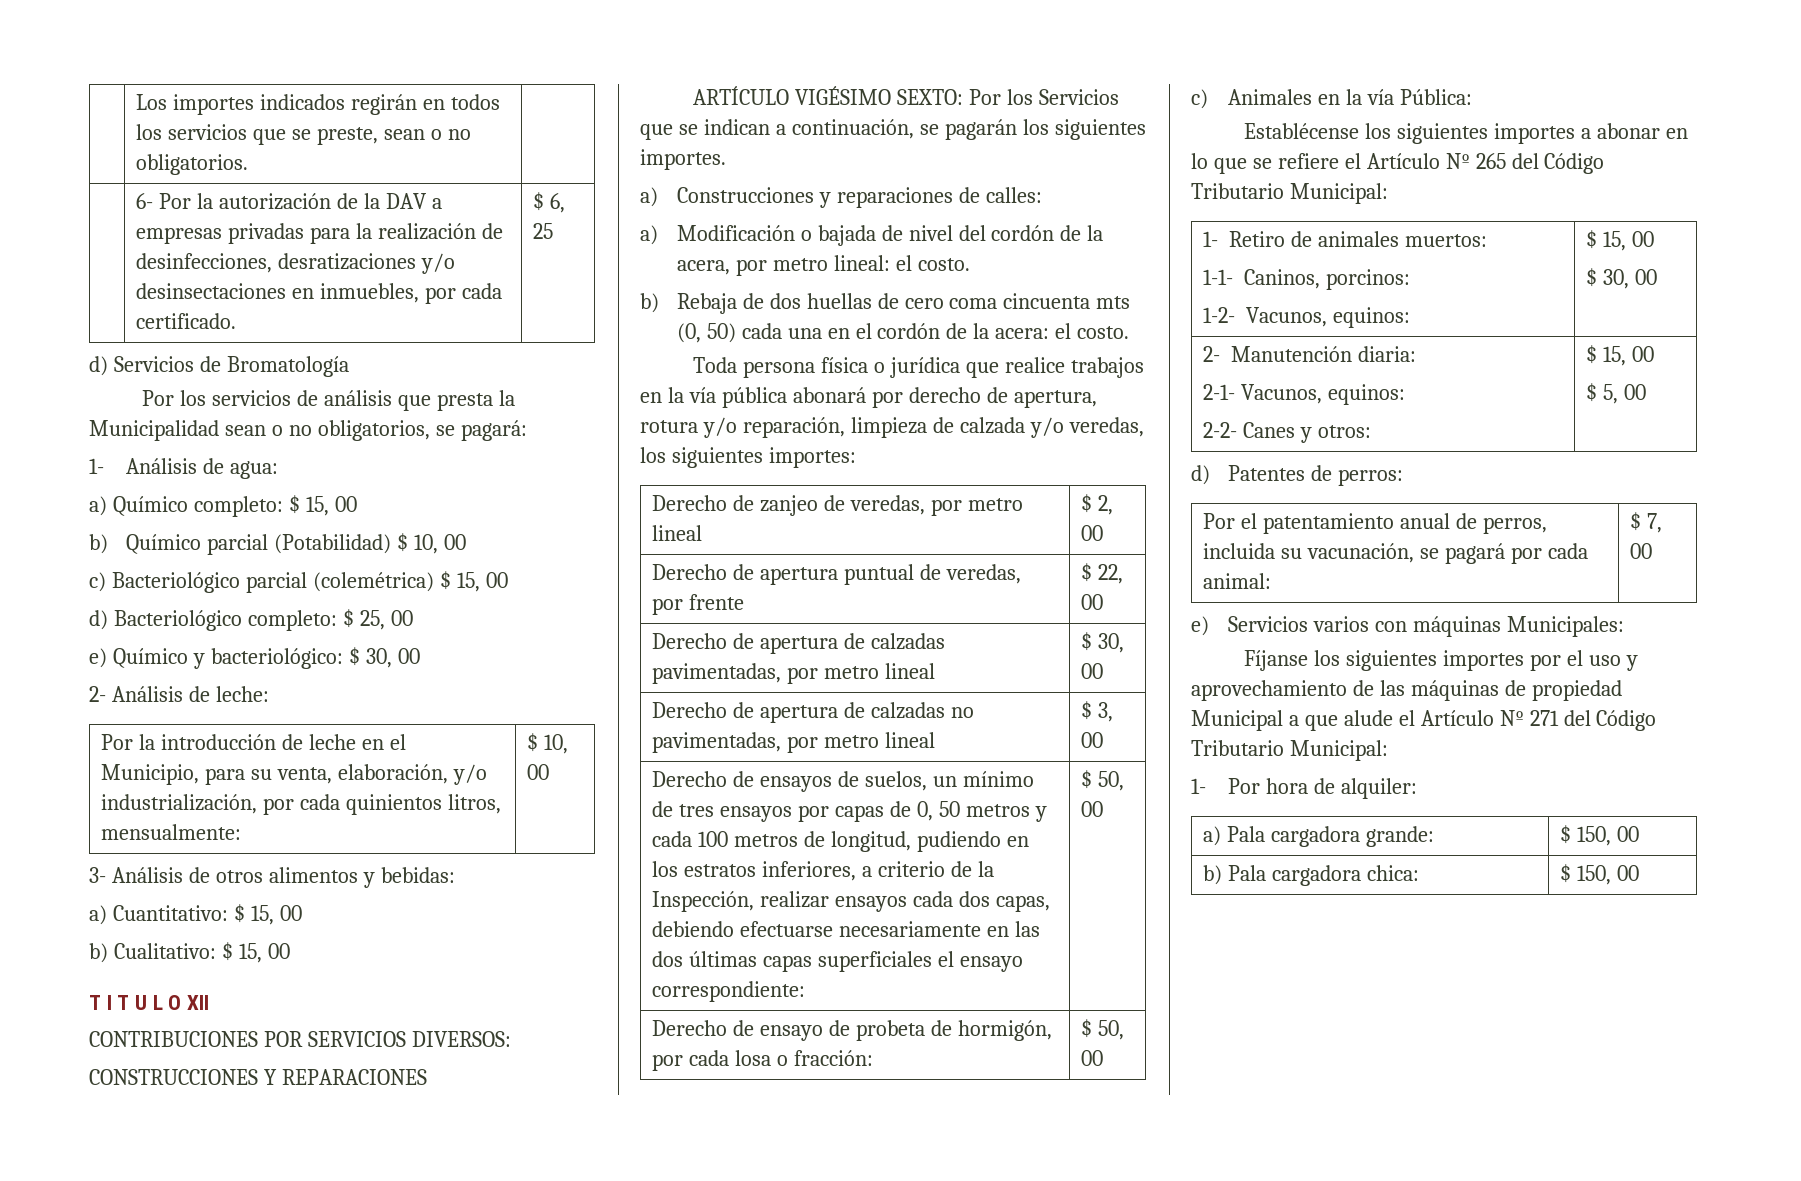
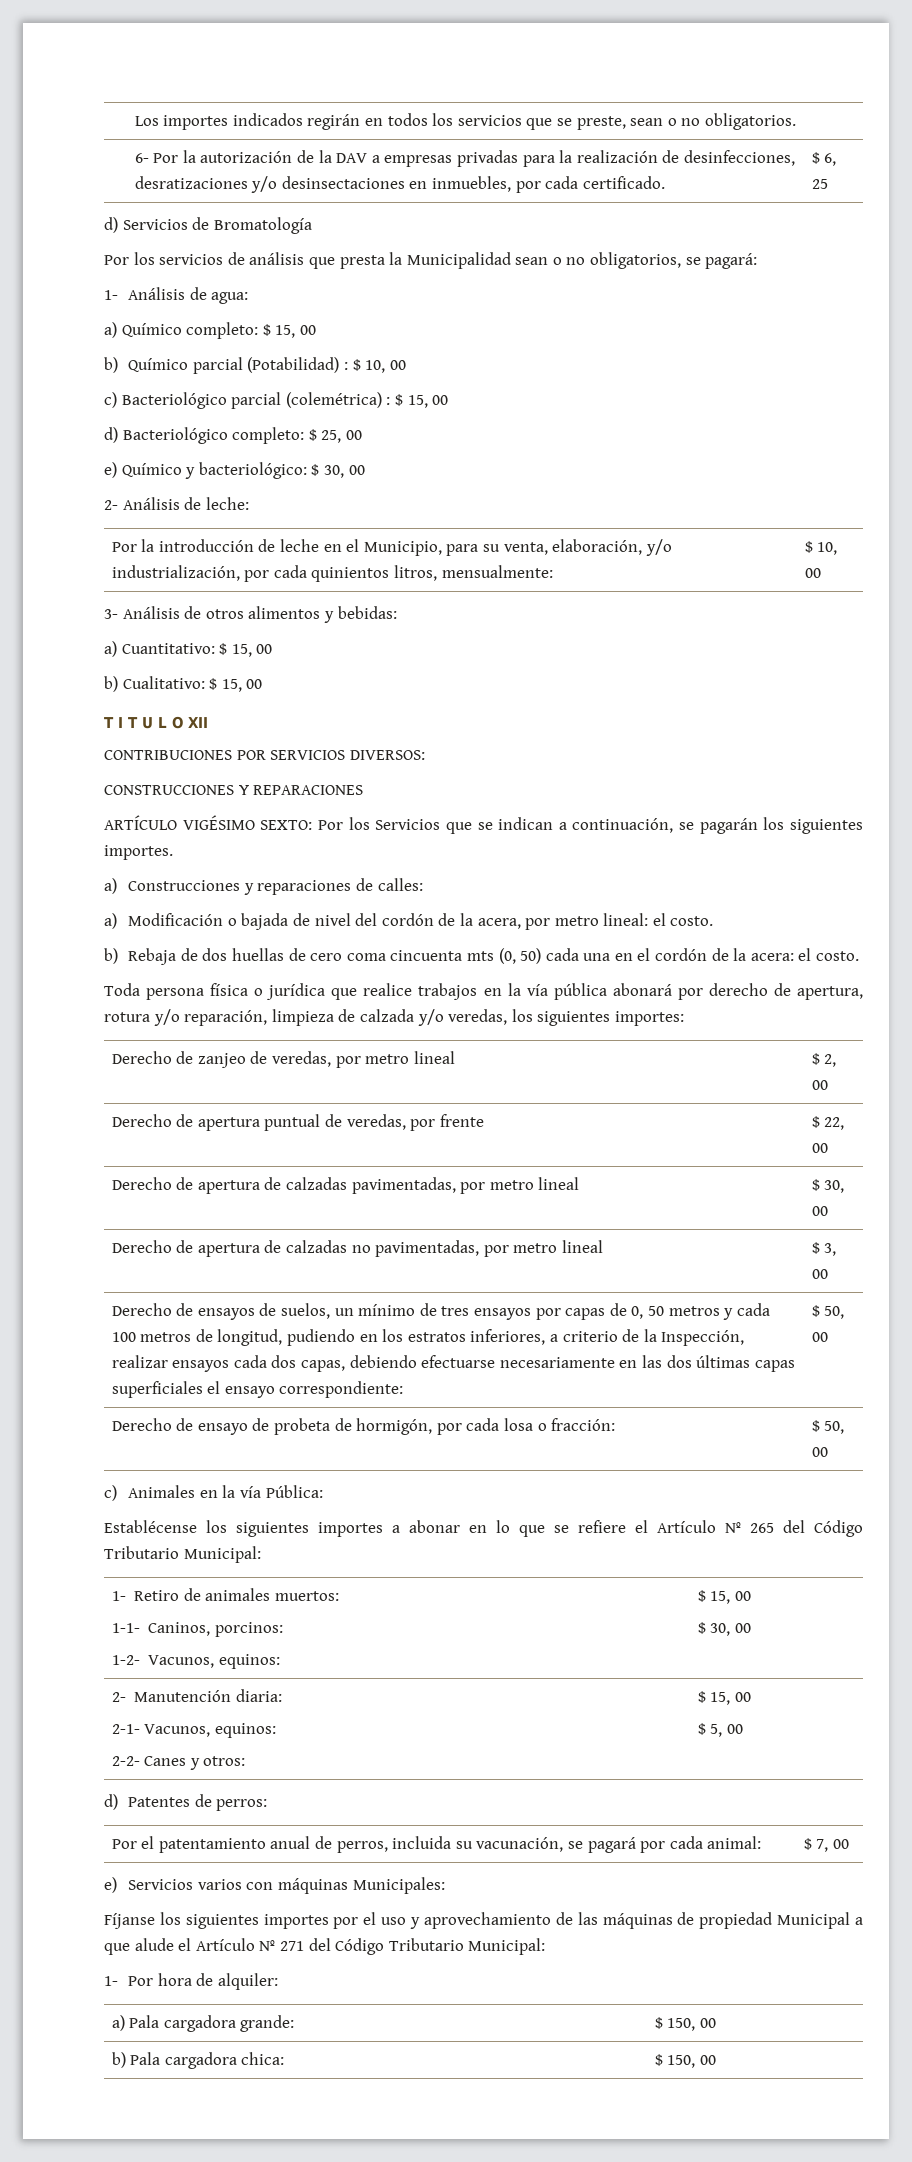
- b) Químico parcial (Potabilidad) $ 10, 00
+ b) Químico parcial (Potabilidad) : $ 10, 00
- c) Bacteriológico parcial (colemétrica) $ 15, 00
+ c) Bacteriológico parcial (colemétrica) : $ 15, 00

